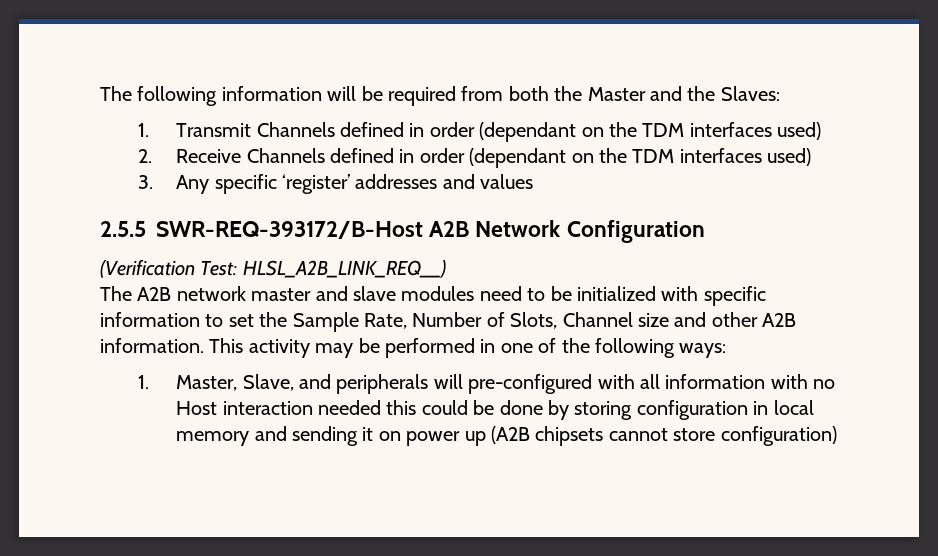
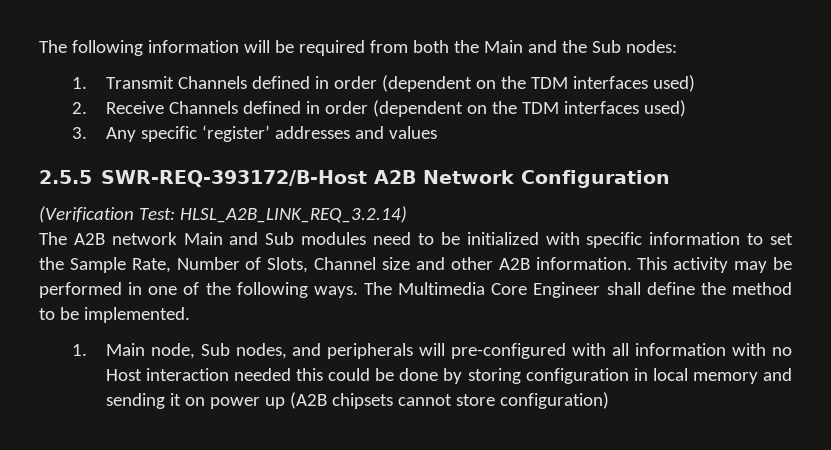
- The following information will be required from both the Master and the Slaves:
+ The following information will be required from both the Main and the Sub nodes:
- 1. Transmit Channels defined in order (dependant on the TDM interfaces used)
+ 1. Transmit Channels defined in order (dependent on the TDM interfaces used)
- 2. Receive Channels defined in order (dependant on the TDM interfaces used)
+ 2. Receive Channels defined in order (dependent on the TDM interfaces used)
- (Verification Test: HLSL_A2B_LINK_REQ__)
+ (Verification Test: HLSL_A2B_LINK_REQ_3.2.14)
- The A2B network master and slave modules need to be initialized with specific information to set the Sample Rate, Number of Slots, Channel size and other A2B information.
+ The A2B network Main and Sub modules need to be initialized with specific information to set the Sample Rate, Number of Slots, Channel size and other A2B information.
- This activity may be performed in one of the following ways:
- 1. Master, Slave, and peripherals will pre-configured with all information with no Host interaction needed this could be done by storing configuration in local memory and sending it on power up (A2B chipsets cannot store configuration)
+ This activity may be performed in one of the following ways. The Multimedia Core Engineer shall define the method to be implemented.
+ 1. Main node, Sub nodes, and peripherals will pre-configured with all information with no Host interaction needed this could be done by storing configuration in local memory and sending it on power up (A2B chipsets cannot store configuration)

